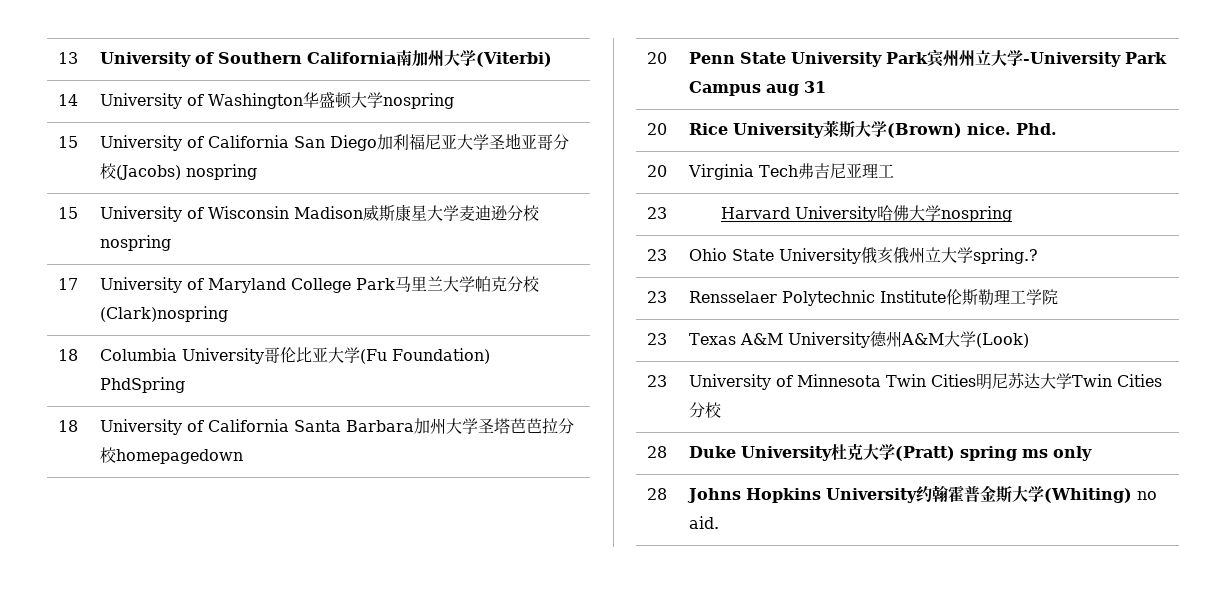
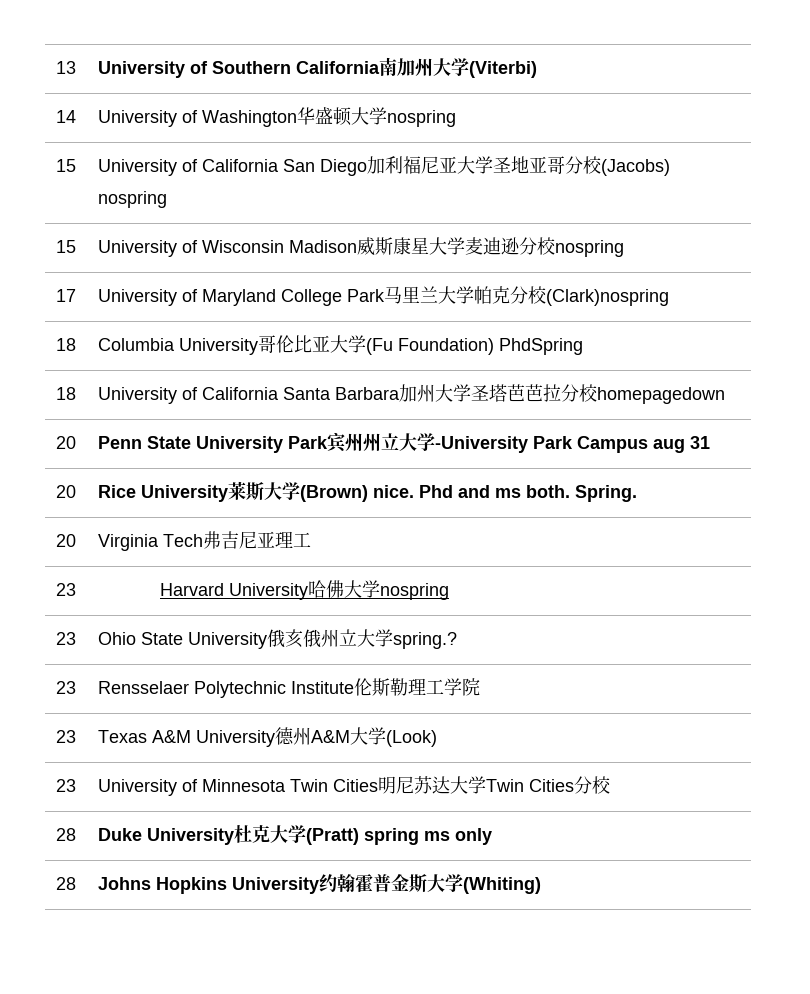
- 20 | Rice University莱斯大学(Brown) nice. Phd.
+ 20 | Rice University莱斯大学(Brown) nice. Phd and ms both. Spring.
- 28 | Johns Hopkins University约翰霍普金斯大学(Whiting) no aid.
+ 28 | Johns Hopkins University约翰霍普金斯大学(Whiting)

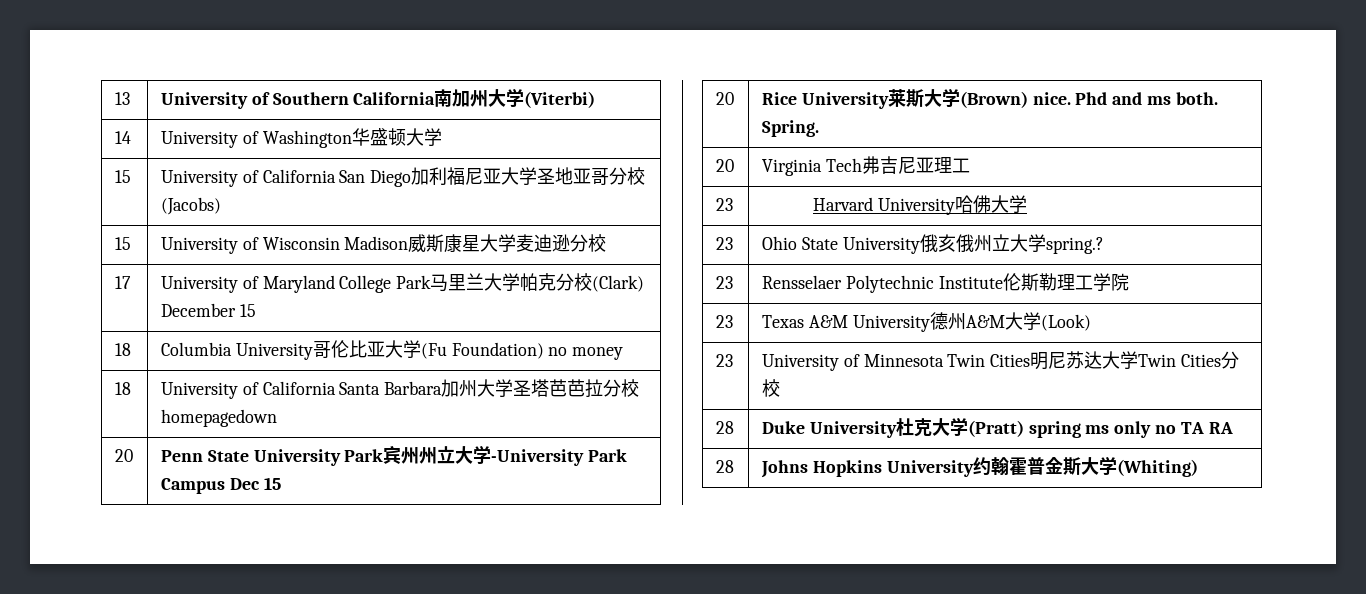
- 14 | University of Washington华盛顿大学nospring
+ 14 | University of Washington华盛顿大学
- 15 | University of California San Diego加利福尼亚大学圣地亚哥分校(Jacobs) nospring
+ 15 | University of California San Diego加利福尼亚大学圣地亚哥分校(Jacobs)
- 15 | University of Wisconsin Madison威斯康星大学麦迪逊分校nospring
+ 15 | University of Wisconsin Madison威斯康星大学麦迪逊分校
- 17 | University of Maryland College Park马里兰大学帕克分校(Clark)nospring
+ 17 | University of Maryland College Park马里兰大学帕克分校(Clark) December 15
- 18 | Columbia University哥伦比亚大学(Fu Foundation) PhdSpring
+ 18 | Columbia University哥伦比亚大学(Fu Foundation) no money
- 20 | Penn State University Park宾州州立大学-University Park Campus aug 31
+ 20 | Penn State University Park宾州州立大学-University Park Campus Dec 15
- 23 | Harvard University哈佛大学nospring
+ 23 | Harvard University哈佛大学
- 28 | Duke University杜克大学(Pratt) spring ms only
+ 28 | Duke University杜克大学(Pratt) spring ms only no TA RA

